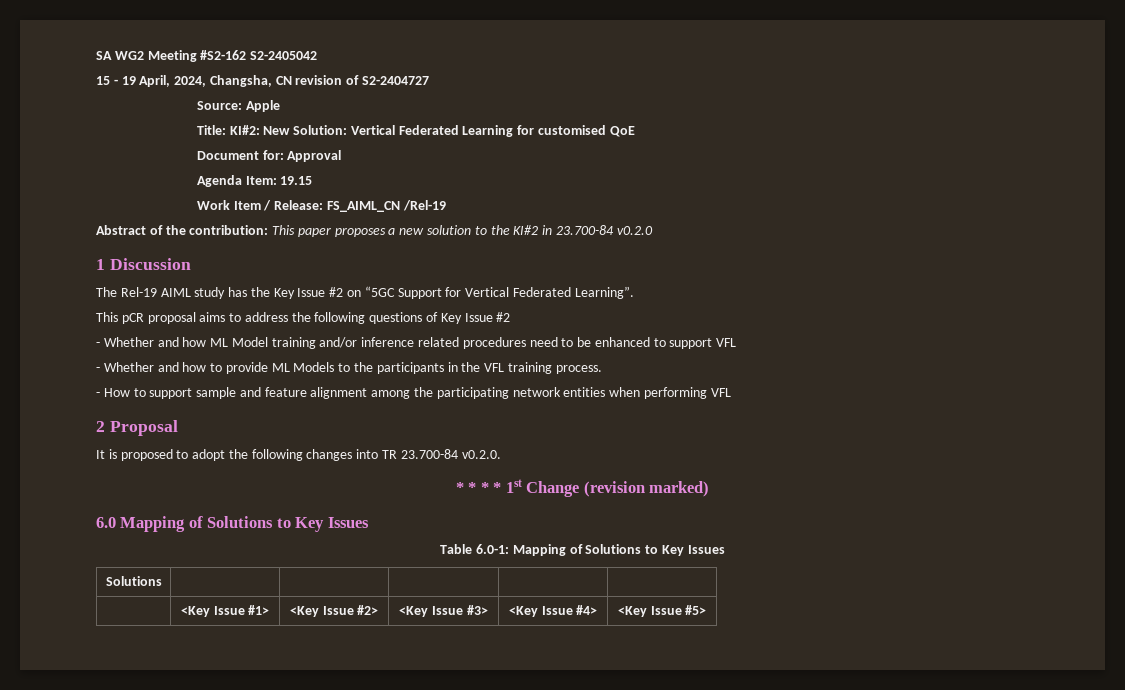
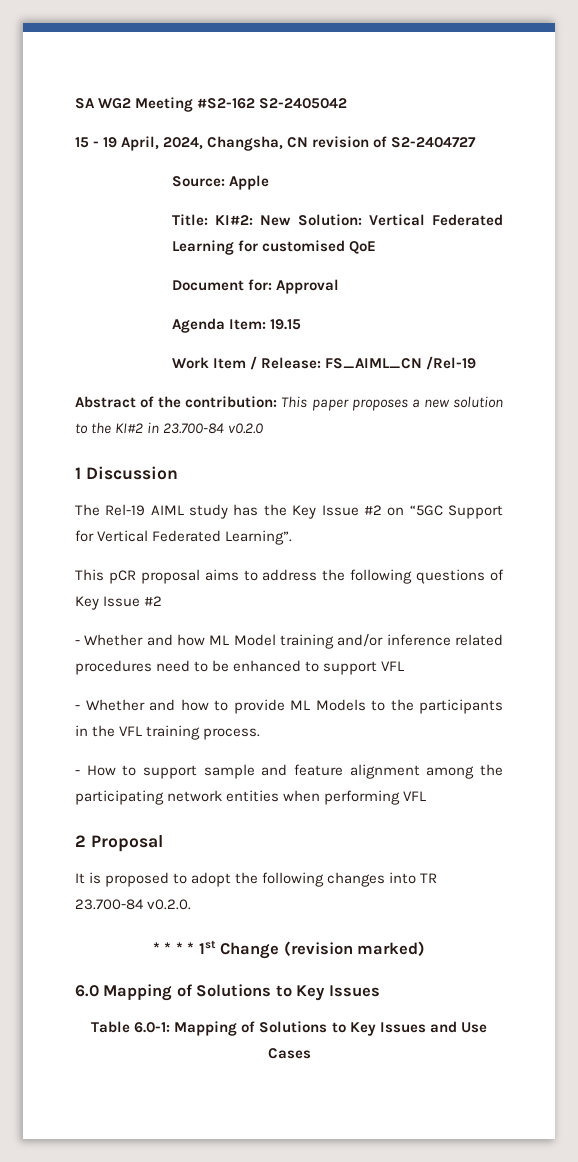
- Table 6.0-1: Mapping of Solutions to Key Issues
- Solutions | | | | |
- | <Key Issue #1> | <Key Issue #2> | <Key Issue #3> | <Key Issue #4> | <Key Issue #5>
+ Table 6.0-1: Mapping of Solutions to Key Issues and Use Cases

